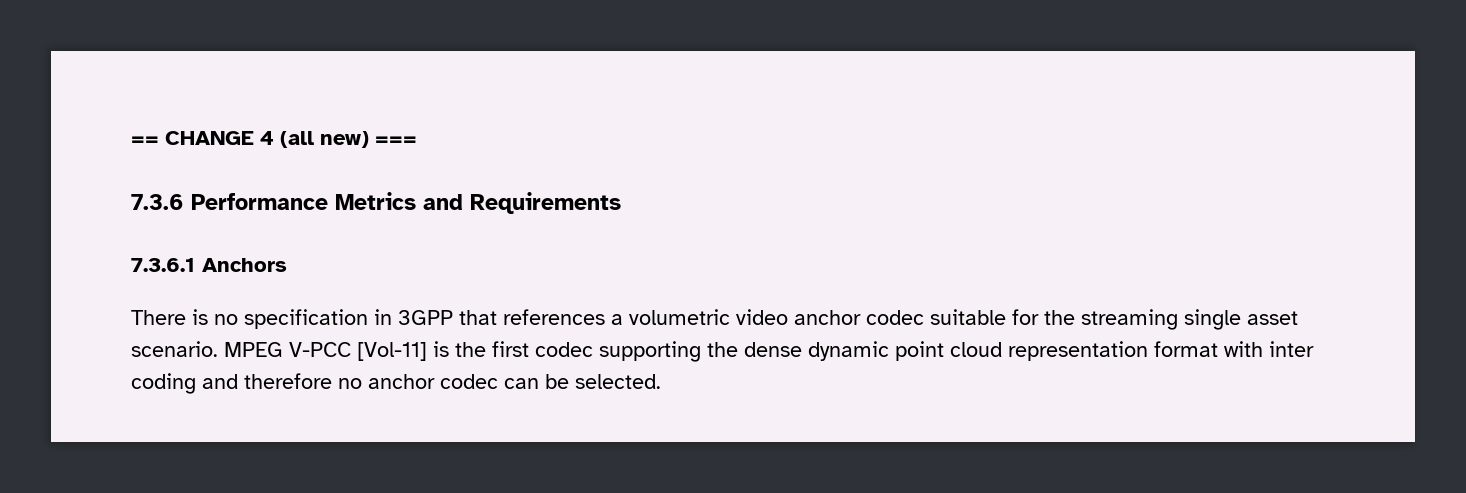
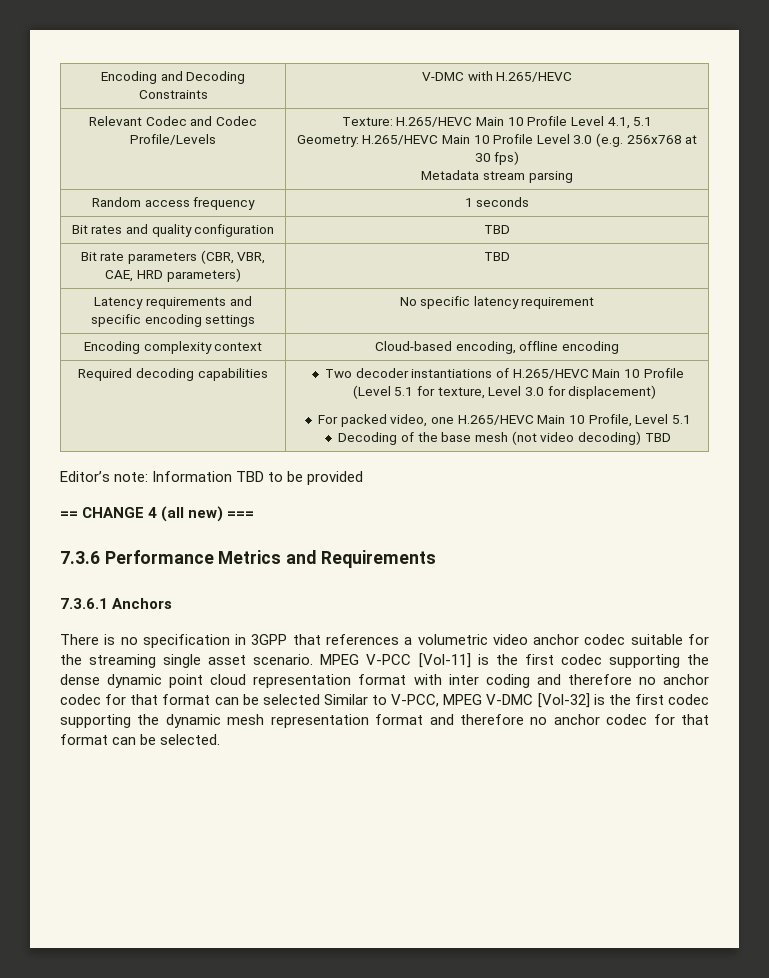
+ Encoding and Decoding Constraints | V-DMC with H.265/HEVC
+ Relevant Codec and Codec Profile/Levels | Texture: H.265/HEVC Main 10 Profile Level 4.1, 5.1
+ Geometry: H.265/HEVC Main 10 Profile Level 3.0 (e.g. 256x768 at 30 fps)
+ Metadata stream parsing
+ Random access frequency | 1 seconds
+ Bit rates and quality configuration | TBD
+ Bit rate parameters (CBR, VBR, CAE, HRD parameters) | TBD
+ Latency requirements and specific encoding settings | No specific latency requirement
+ Encoding complexity context | Cloud-based encoding, offline encoding
+ Required decoding capabilities | Two decoder instantiations of H.265/HEVC Main 10 Profile (Level 5.1 for texture, Level 3.0 for displacement)
+ For packed video, one H.265/HEVC Main 10 Profile, Level 5.1
+ Decoding of the base mesh (not video decoding) TBD
+ Editor’s note: Information TBD to be provided
- MPEG V-PCC [Vol-11] is the first codec supporting the dense dynamic point cloud representation format with inter coding and therefore no anchor codec can be selected.
+ MPEG V-PCC [Vol-11] is the first codec supporting the dense dynamic point cloud representation format with inter coding and therefore no anchor codec for that format can be selected Similar to V-PCC, MPEG V-DMC [Vol-32] is the first codec supporting the dynamic mesh representation format and therefore no anchor codec for that format can be selected.

